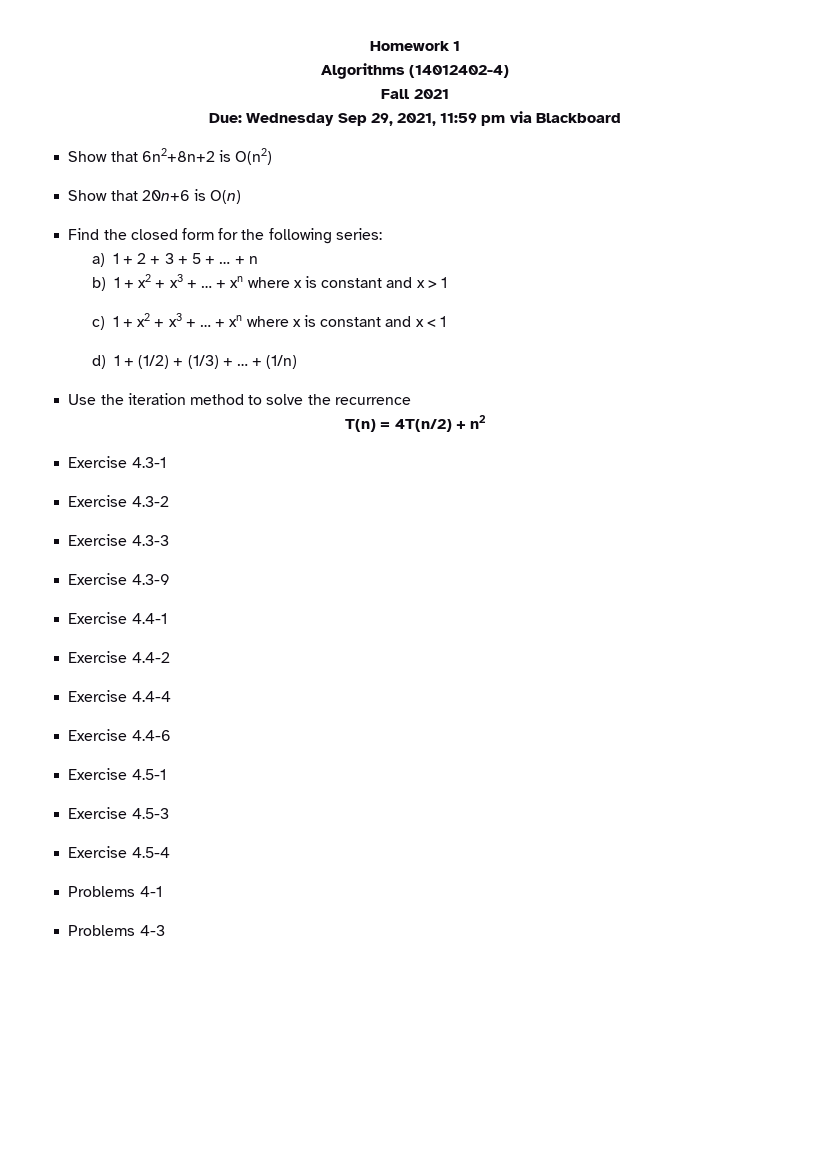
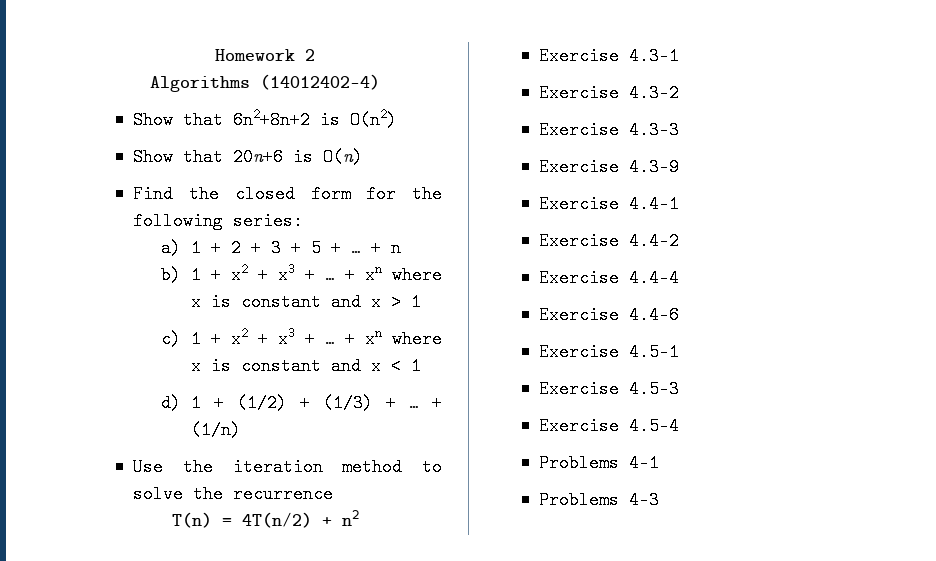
- Homework 1
+ Homework 2
- Fall 2021
- Due: Wednesday Sep 29, 2021, 11:59 pm via Blackboard

